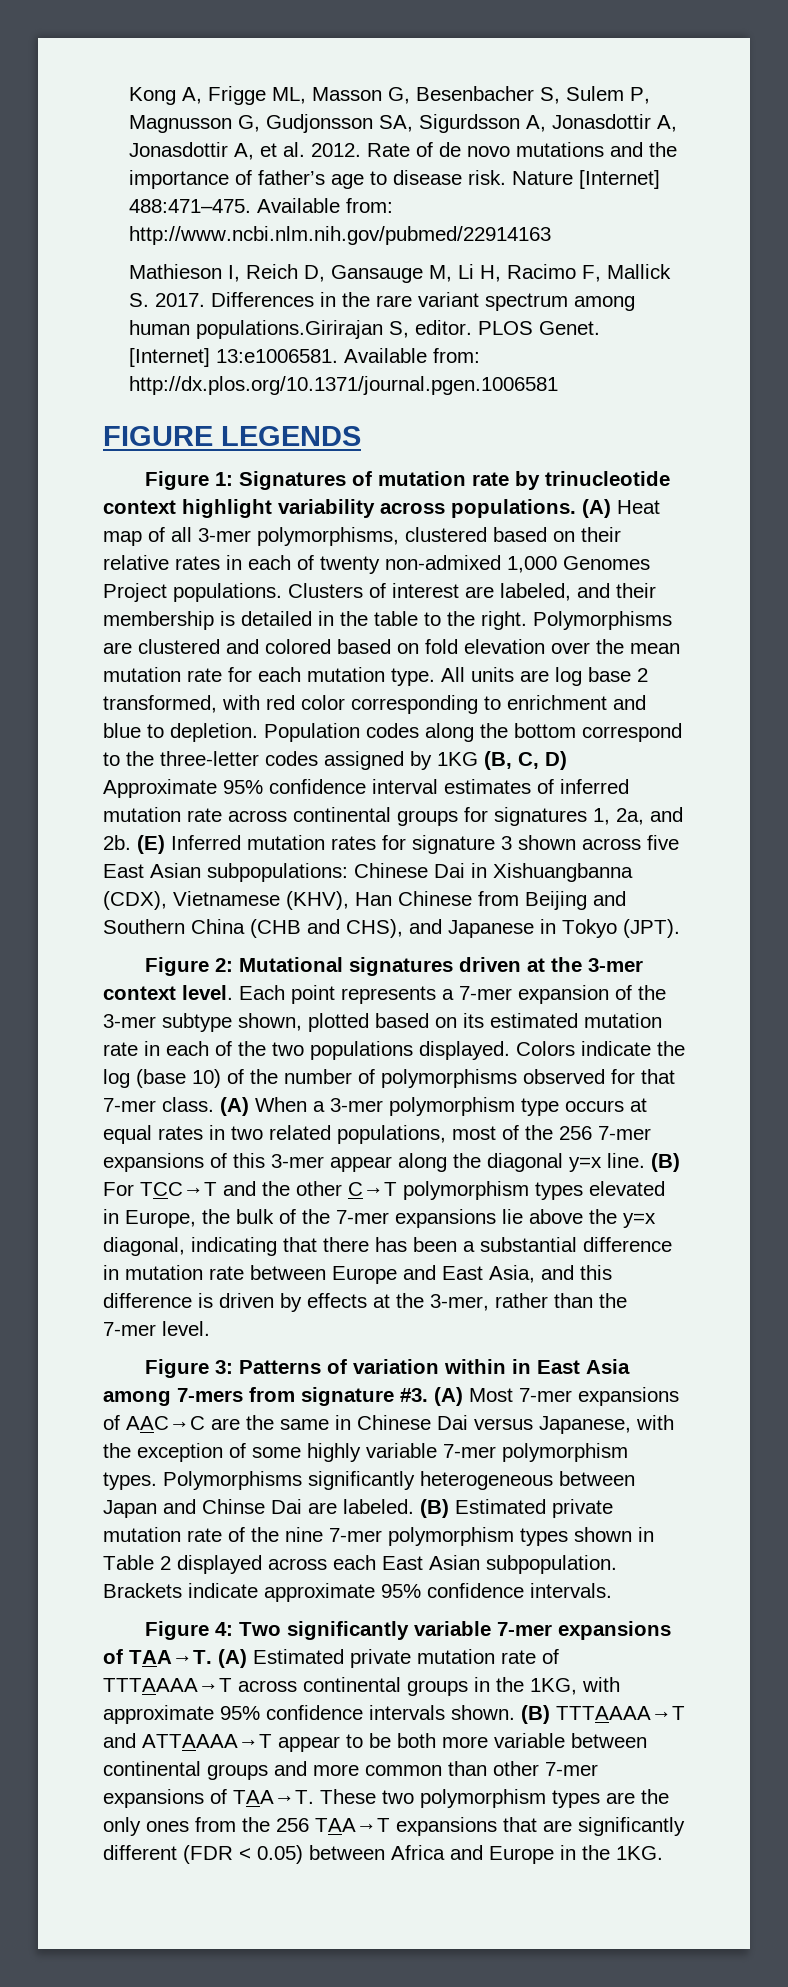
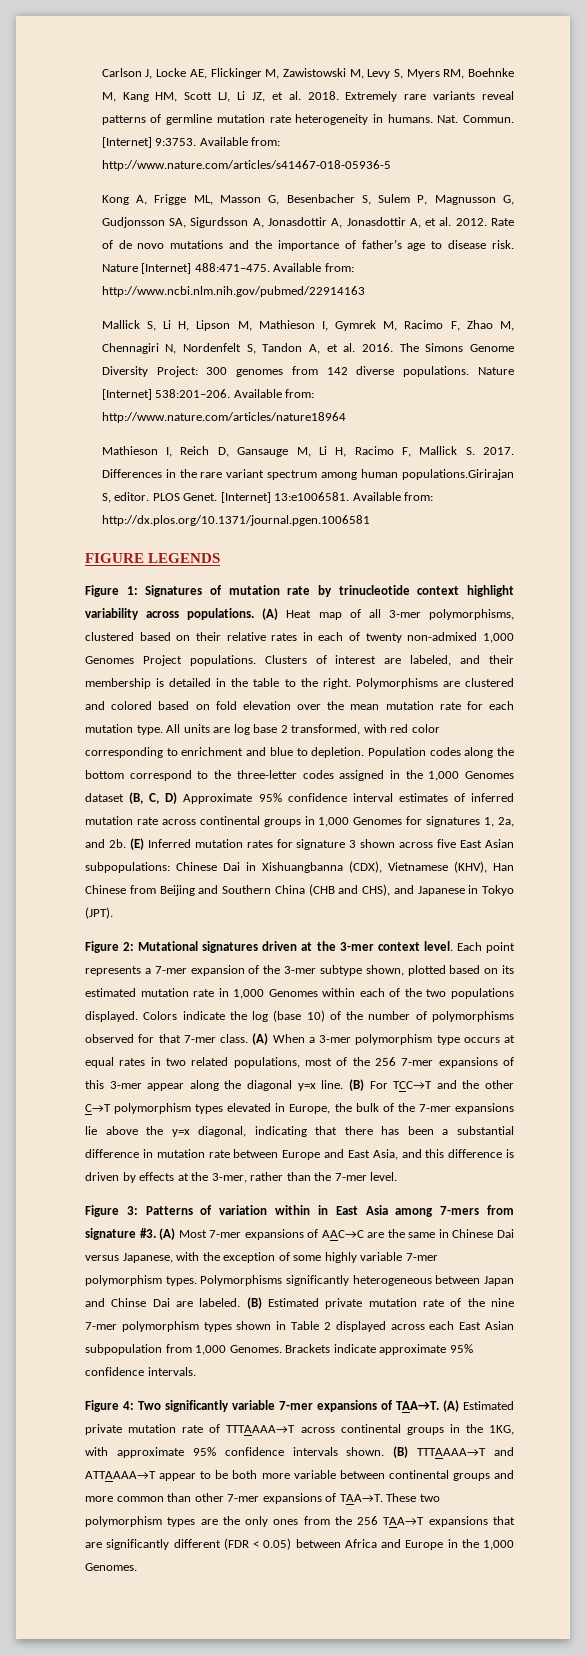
+ Carlson J, Locke AE, Flickinger M, Zawistowski M, Levy S, Myers RM, Boehnke M, Kang HM, Scott LJ, Li JZ, et al. 2018. Extremely rare variants reveal patterns of germline mutation rate heterogeneity in humans. Nat. Commun. [Internet] 9:3753. Available from: http://www.nature.com/articles/s41467-018-05936-5
+ Mallick S, Li H, Lipson M, Mathieson I, Gymrek M, Racimo F, Zhao M, Chennagiri N, Nordenfelt S, Tandon A, et al. 2016. The Simons Genome Diversity Project: 300 genomes from 142 diverse populations. Nature [Internet] 538:201–206. Available from: http://www.nature.com/articles/nature18964
- Population codes along the bottom correspond to the three-letter codes assigned by 1KG (B, C, D) Approximate 95% confidence interval estimates of inferred mutation rate across continental groups for signatures 1, 2a, and 2b.
+ Population codes along the bottom correspond to the three-letter codes assigned in the 1,000 Genomes dataset (B, C, D) Approximate 95% confidence interval estimates of inferred mutation rate across continental groups in 1,000 Genomes for signatures 1, 2a, and 2b.
- Each point represents a 7-mer expansion of the 3-mer subtype shown, plotted based on its estimated mutation rate in each of the two populations displayed.
+ Each point represents a 7-mer expansion of the 3-mer subtype shown, plotted based on its estimated mutation rate in 1,000 Genomes within each of the two populations displayed.
- (B) Estimated private mutation rate of the nine 7-mer polymorphism types shown in Table 2 displayed across each East Asian subpopulation.
+ (B) Estimated private mutation rate of the nine 7-mer polymorphism types shown in Table 2 displayed across each East Asian subpopulation from 1,000 Genomes.
- These two polymorphism types are the only ones from the 256 TAA→T expansions that are significantly different (FDR < 0.05) between Africa and Europe in the 1KG.
+ These two polymorphism types are the only ones from the 256 TAA→T expansions that are significantly different (FDR < 0.05) between Africa and Europe in the 1,000 Genomes.

